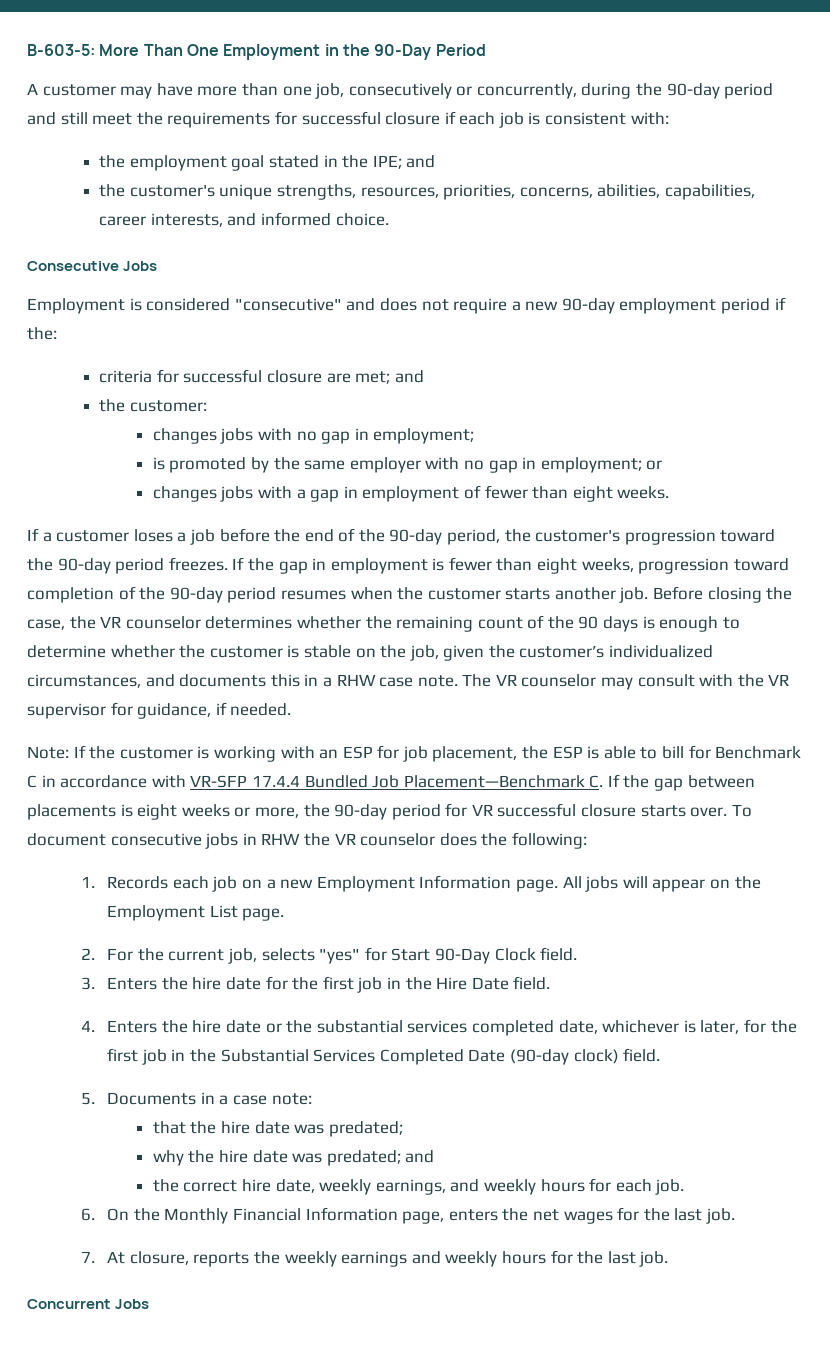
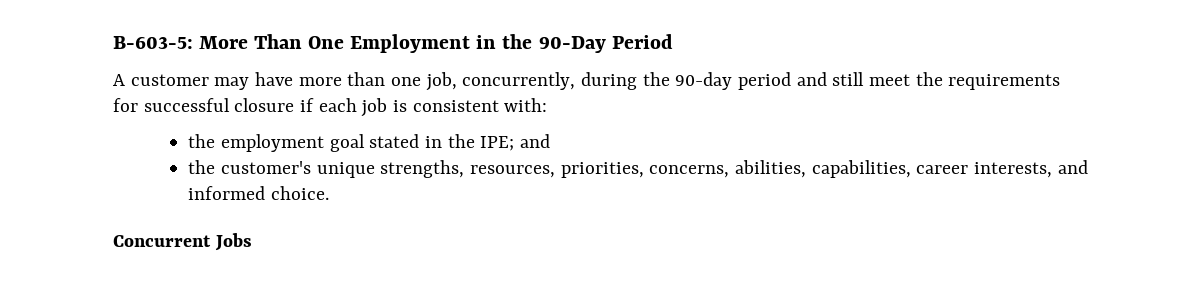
- A customer may have more than one job, consecutively or concurrently, during the 90-day period and still meet the requirements for successful closure if each job is consistent with:
+ A customer may have more than one job, concurrently, during the 90-day period and still meet the requirements for successful closure if each job is consistent with:
- Consecutive Jobs
- Employment is considered "consecutive" and does not require a new 90-day employment period if the:
- criteria for successful closure are met; and
- the customer:
- changes jobs with no gap in employment;
- is promoted by the same employer with no gap in employment; or
- changes jobs with a gap in employment of fewer than eight weeks.
- If a customer loses a job before the end of the 90-day period, the customer's progression toward the 90-day period freezes. If the gap in employment is fewer than eight weeks, progression toward completion of the 90-day period resumes when the customer starts another job. Before closing the case, the VR counselor determines whether the remaining count of the 90 days is enough to determine whether the customer is stable on the job, given the customer’s individualized circumstances, and documents this in a RHW case note. The VR counselor may consult with the VR supervisor for guidance, if needed.
- Note: If the customer is working with an ESP for job placement, the ESP is able to bill for Benchmark C in accordance with VR-SFP 17.4.4 Bundled Job Placement—Benchmark C. If the gap between placements is eight weeks or more, the 90-day period for VR successful closure starts over. To document consecutive jobs in RHW the VR counselor does the following:
- 1. Records each job on a new Employment Information page. All jobs will appear on the Employment List page.
- 2. For the current job, selects "yes" for Start 90-Day Clock field.
- 3. Enters the hire date for the first job in the Hire Date field.
- 4. Enters the hire date or the substantial services completed date, whichever is later, for the first job in the Substantial Services Completed Date (90-day clock) field.
- 5. Documents in a case note:
- that the hire date was predated;
- why the hire date was predated; and
- the correct hire date, weekly earnings, and weekly hours for each job.
- 6. On the Monthly Financial Information page, enters the net wages for the last job.
- 7. At closure, reports the weekly earnings and weekly hours for the last job.

